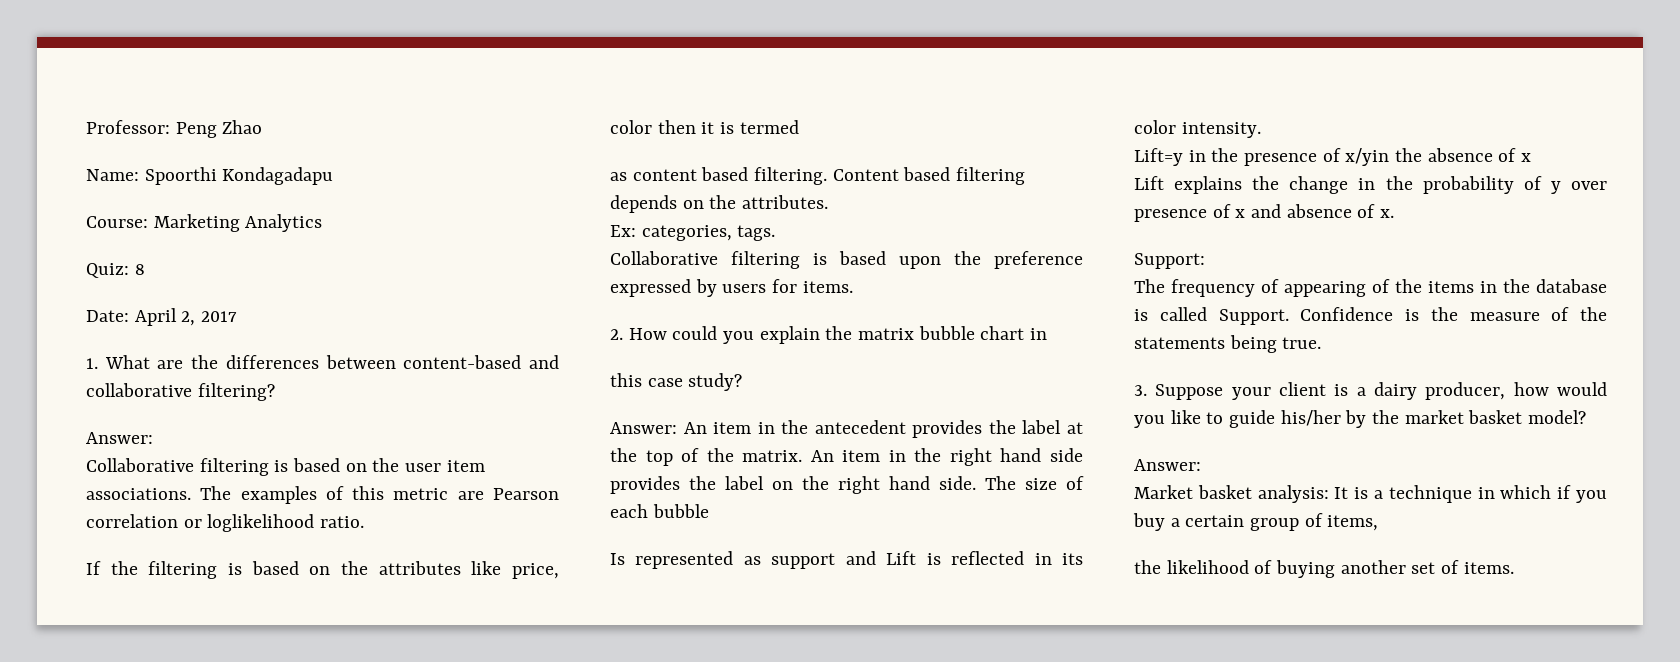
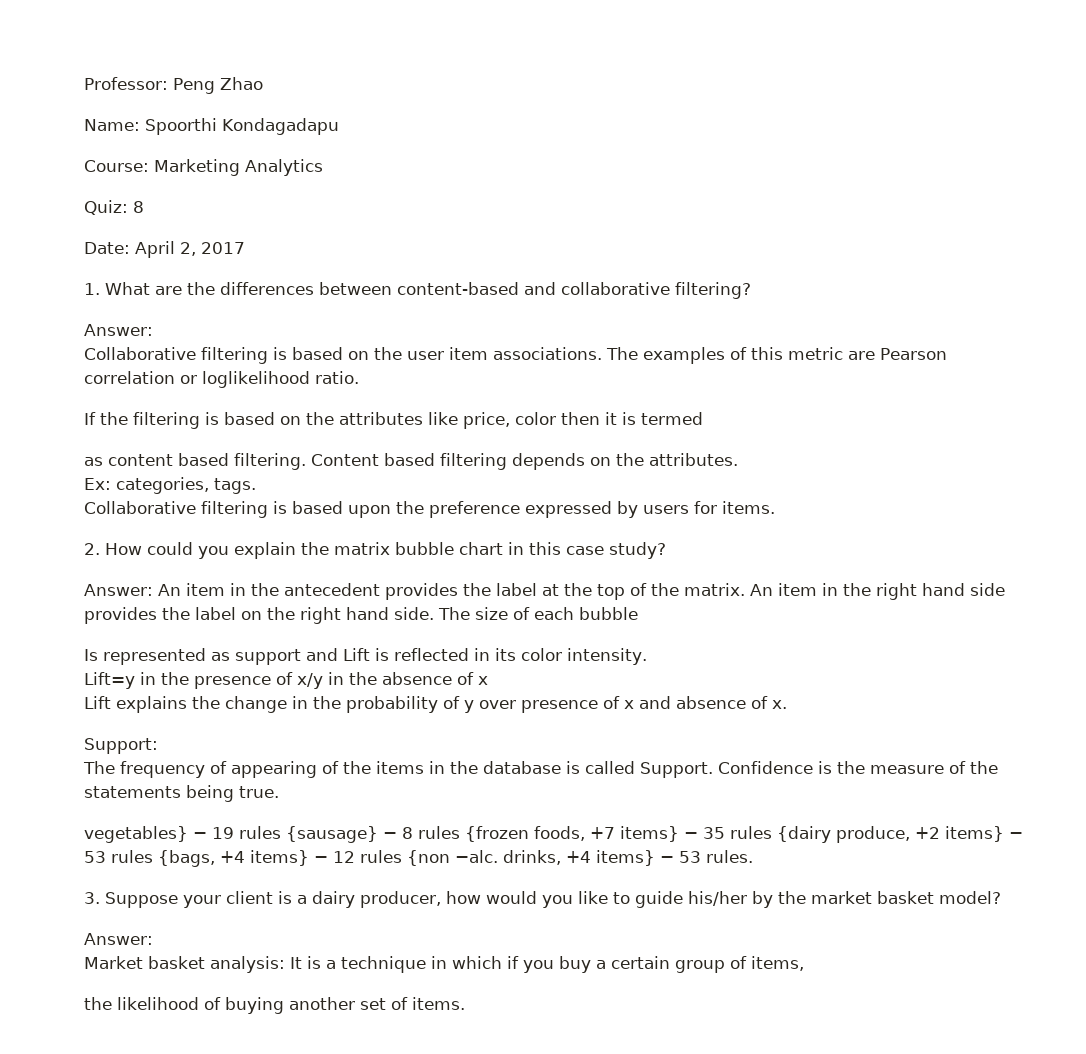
- 2. How could you explain the matrix bubble chart in
- this case study?
+ 2. How could you explain the matrix bubble chart in this case study?
- Lift=y in the presence of x/yin the absence of x
+ Lift=y in the presence of x/y in the absence of x
+ vegetables} − 19 rules {sausage} − 8 rules {frozen foods, +7 items} − 35 rules {dairy produce, +2 items} − 53 rules {bags, +4 items} − 12 rules {non −alc. drinks, +4 items} − 53 rules.

